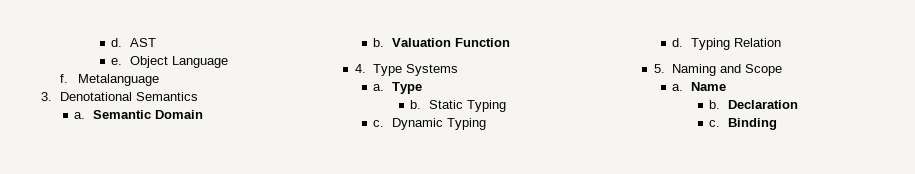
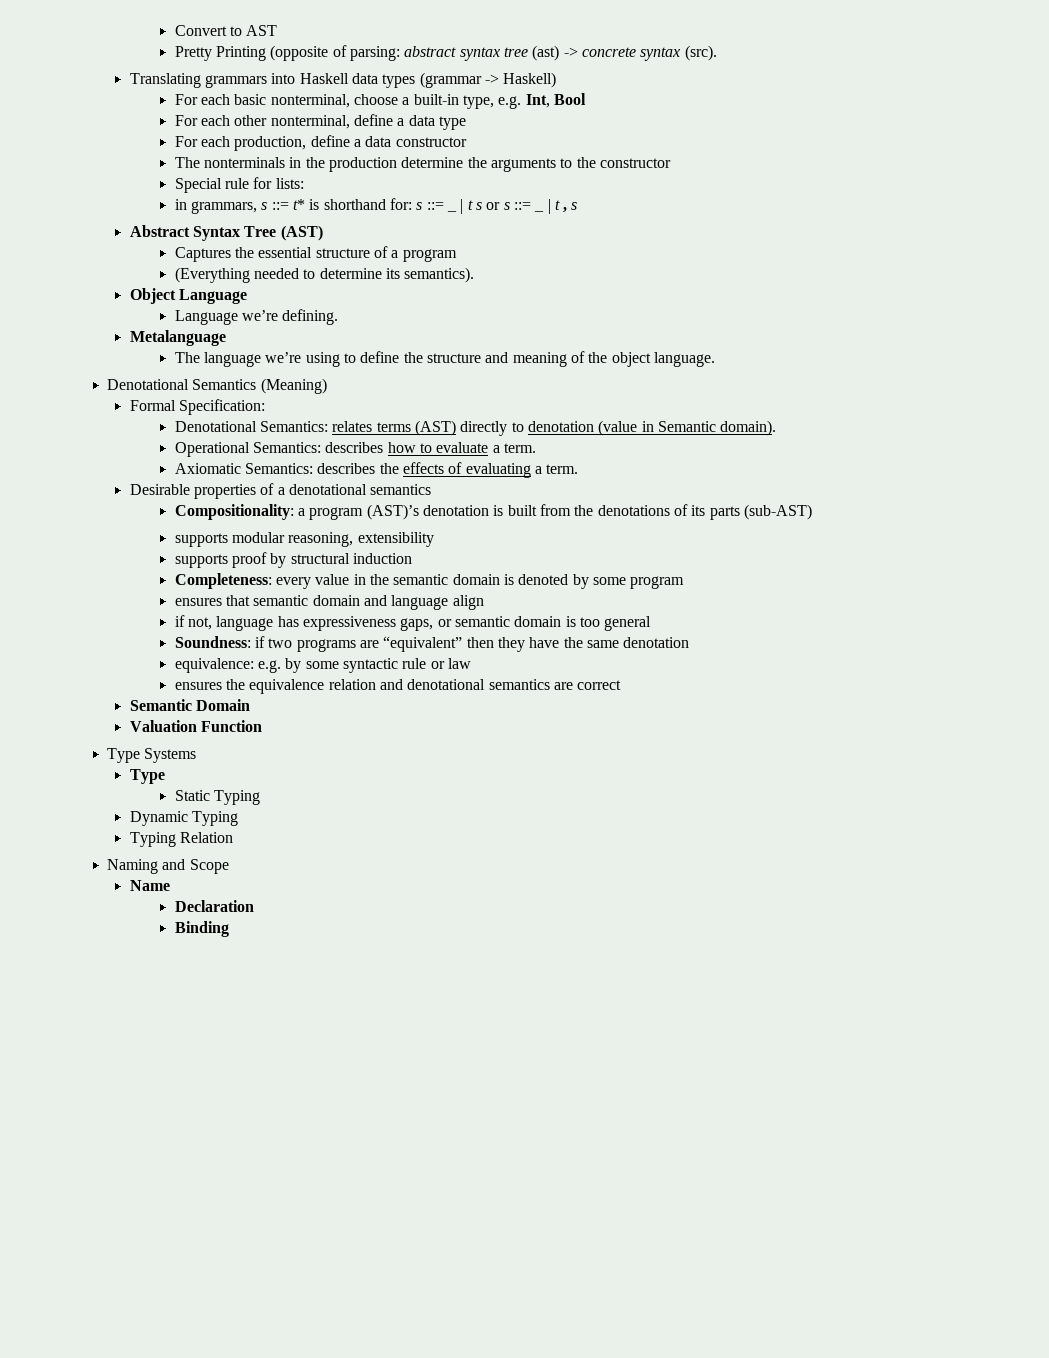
- d. AST
+ Convert to AST
- e. Object Language
- f. Metalanguage
- 3. Denotational Semantics
- a. Semantic Domain
- b. Valuation Function
+ Pretty Printing (opposite of parsing: abstract syntax tree (ast) -> concrete syntax (src).
+ Translating grammars into Haskell data types (grammar -> Haskell)
+ For each basic nonterminal, choose a built-in type, e.g. Int, Bool
+ For each other nonterminal, define a data type
+ For each production, define a data constructor
+ The nonterminals in the production determine the arguments to the constructor
+ Special rule for lists:
+ in grammars, s ::= t* is shorthand for: s ::= _ | t s or s ::= _ | t , s
+ Abstract Syntax Tree (AST)
+ Captures the essential structure of a program
+ (Everything needed to determine its semantics).
+ Object Language
+ Language we’re defining.
+ Metalanguage
+ The language we’re using to define the structure and meaning of the object language.
+ Denotational Semantics (Meaning)
+ Formal Specification:
+ Denotational Semantics: relates terms (AST) directly to denotation (value in Semantic domain).
+ Operational Semantics: describes how to evaluate a term.
+ Axiomatic Semantics: describes the effects of evaluating a term.
+ Desirable properties of a denotational semantics
+ Compositionality: a program (AST)’s denotation is built from the denotations of its parts (sub-AST)
+ supports modular reasoning, extensibility
+ supports proof by structural induction
+ Completeness: every value in the semantic domain is denoted by some program
+ ensures that semantic domain and language align
+ if not, language has expressiveness gaps, or semantic domain is too general
+ Soundness: if two programs are “equivalent” then they have the same denotation
+ equivalence: e.g. by some syntactic rule or law
+ ensures the equivalence relation and denotational semantics are correct
+ Semantic Domain
+ Valuation Function
- 4. Type Systems
- a. Type
- b. Static Typing
- c. Dynamic Typing
- d. Typing Relation
+ Type Systems
+ Type
+ Static Typing
+ Dynamic Typing
+ Typing Relation
- 5. Naming and Scope
- a. Name
- b. Declaration
- c. Binding
+ Naming and Scope
+ Name
+ Declaration
+ Binding

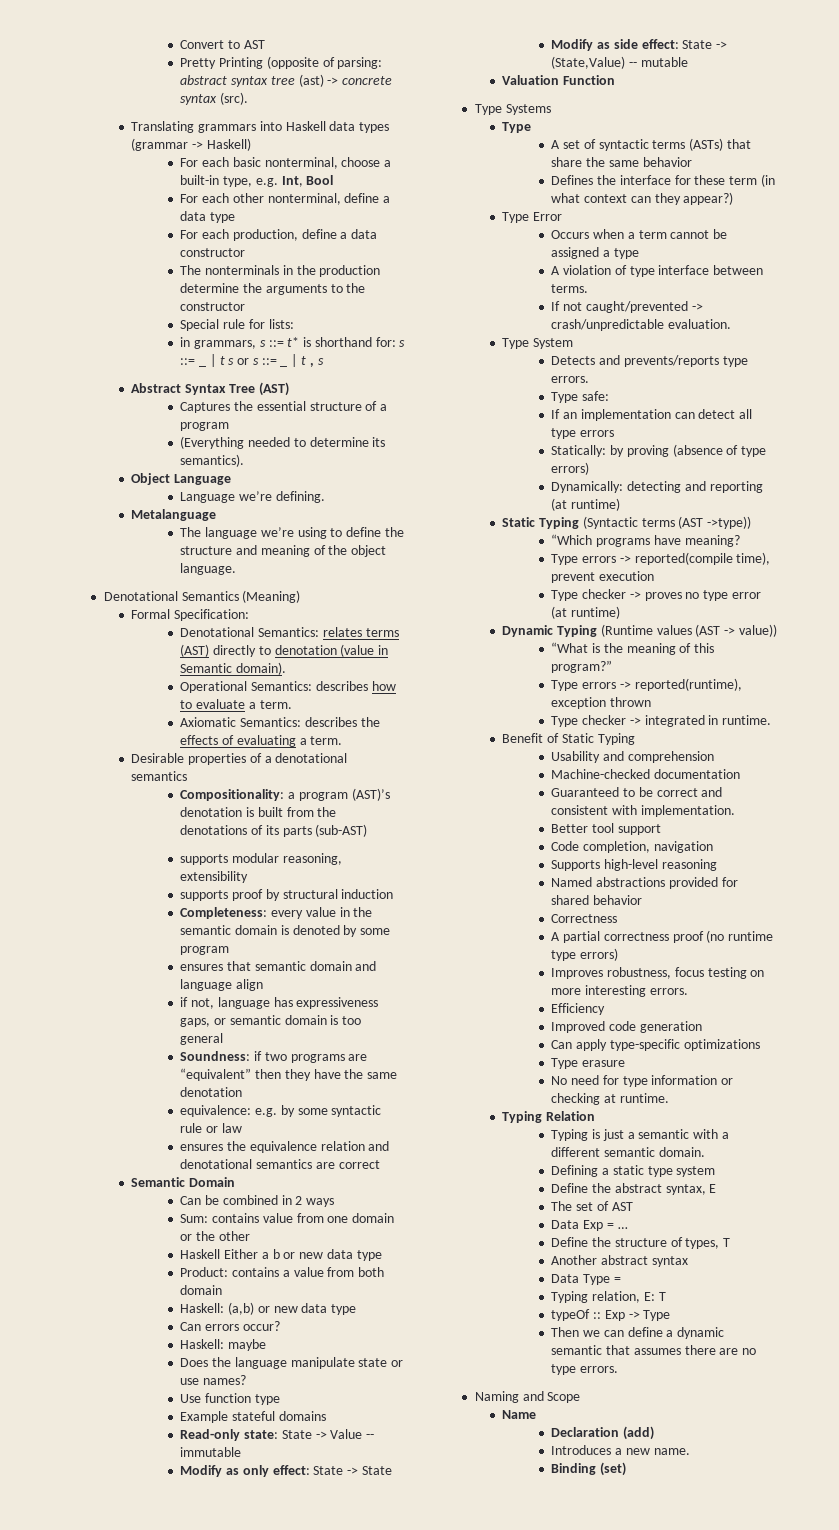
+ Can be combined in 2 ways
+ Sum: contains value from one domain or the other
+ Haskell Either a b or new data type
+ Product: contains a value from both domain
+ Haskell: (a,b) or new data type
+ Can errors occur?
+ Haskell: maybe
+ Does the language manipulate state or use names?
+ Use function type
+ Example stateful domains
+ Read-only state: State -> Value -- immutable
+ Modify as only effect: State -> State
+ Modify as side effect: State -> (State,Value) -- mutable
- Static Typing
- Dynamic Typing
+ A set of syntactic terms (ASTs) that share the same behavior
+ Defines the interface for these term (in what context can they appear?)
+ Type Error
+ Occurs when a term cannot be assigned a type
+ A violation of type interface between terms.
+ If not caught/prevented -> crash/unpredictable evaluation.
+ Type System
+ Detects and prevents/reports type errors.
+ Type safe:
+ If an implementation can detect all type errors
+ Statically: by proving (absence of type errors)
+ Dynamically: detecting and reporting (at runtime)
+ Static Typing (Syntactic terms (AST ->type))
+ “Which programs have meaning?
+ Type errors -> reported(compile time), prevent execution
+ Type checker -> proves no type error (at runtime)
+ Dynamic Typing (Runtime values (AST -> value))
+ “What is the meaning of this program?”
+ Type errors -> reported(runtime), exception thrown
+ Type checker -> integrated in runtime.
+ Benefit of Static Typing
+ Usability and comprehension
+ Machine-checked documentation
+ Guaranteed to be correct and consistent with implementation.
+ Better tool support
+ Code completion, navigation
+ Supports high-level reasoning
+ Named abstractions provided for shared behavior
+ Correctness
+ A partial correctness proof (no runtime type errors)
+ Improves robustness, focus testing on more interesting errors.
+ Efficiency
+ Improved code generation
+ Can apply type-specific optimizations
+ Type erasure
+ No need for type information or checking at runtime.
  Typing Relation
+ Typing is just a semantic with a different semantic domain.
+ Defining a static type system
+ Define the abstract syntax, E
+ The set of AST
+ Data Exp = …
+ Define the structure of types, T
+ Another abstract syntax
+ Data Type =
+ Typing relation, E: T
+ typeOf :: Exp -> Type
+ Then we can define a dynamic semantic that assumes there are no type errors.
- Declaration
+ Declaration (add)
+ Introduces a new name.
- Binding
+ Binding (set)

